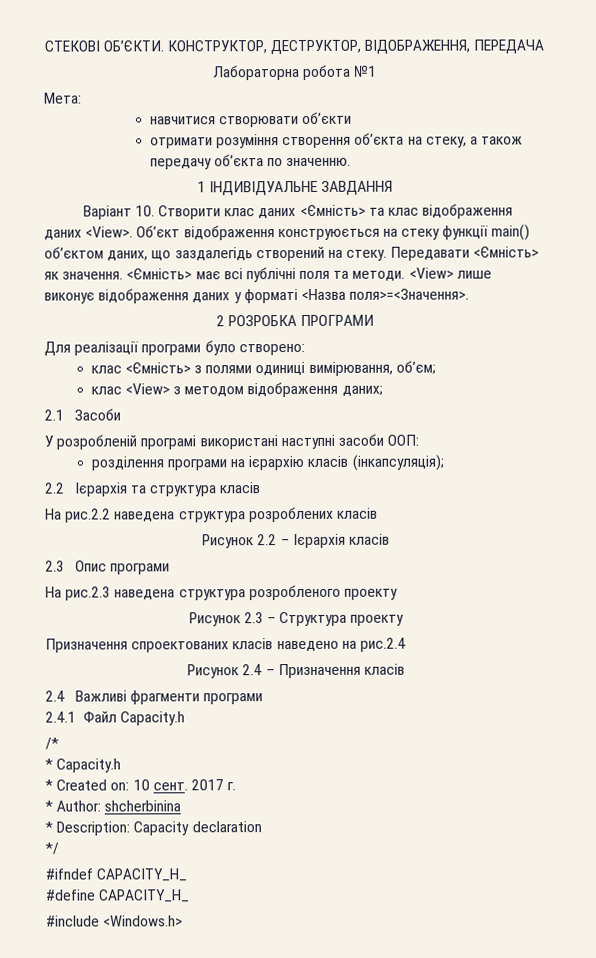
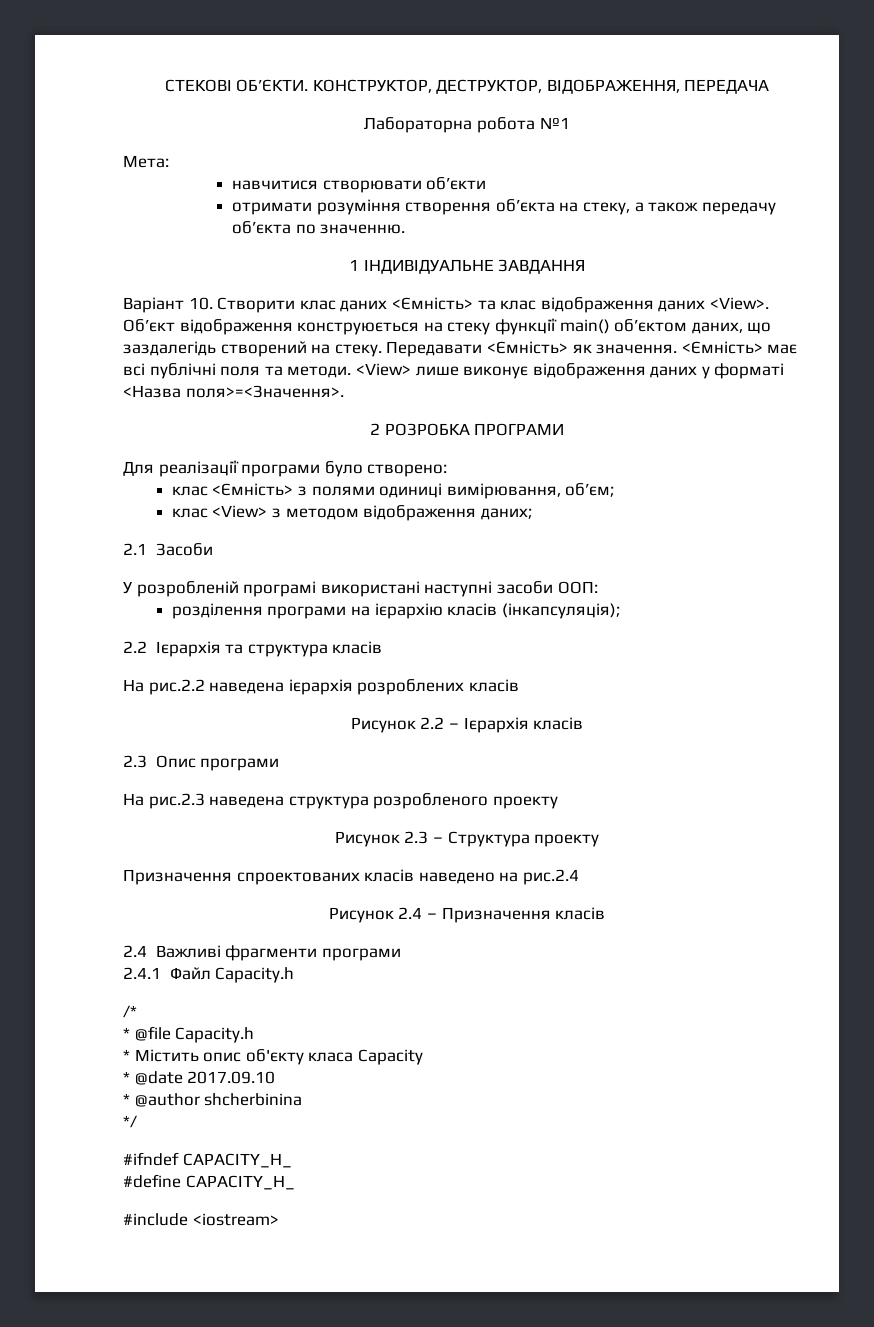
- На рис.2.2 наведена структура розроблених класів
+ На рис.2.2 наведена ієрархія розроблених класів
- * Capacity.h
+ * @file Capacity.h
- * Created on: 10 сент. 2017 г.
- * Author: shcherbinina
- * Description: Capacity declaration
+ * Містить опис об'єкту класа Capacity
+ * @date 2017.09.10
+ * @author shcherbinina
- #include <Windows.h>
+ #include <iostream>

